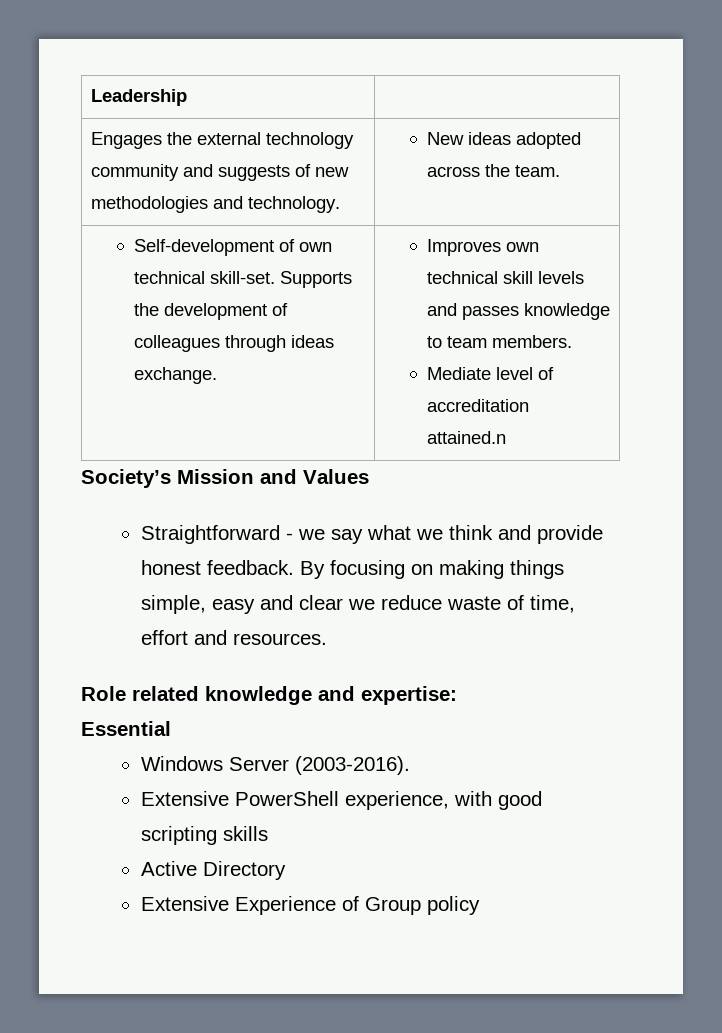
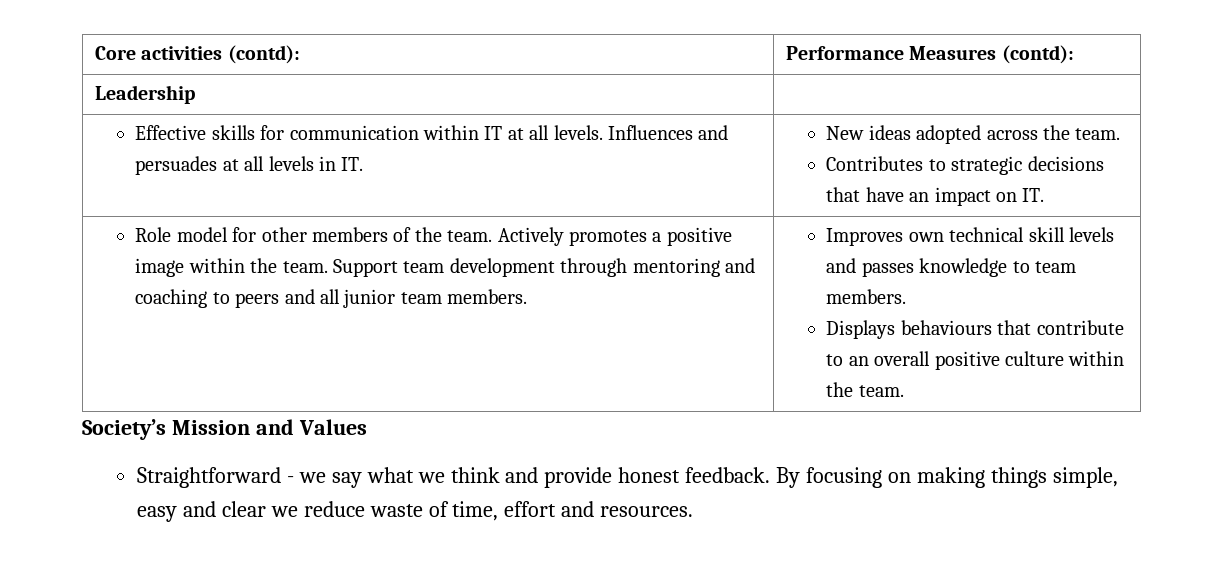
+ Core activities (contd): | Performance Measures (contd):
  Leadership |
- Engages the external technology community and suggests of new methodologies and technology. | New ideas adopted across the team.
- Self-development of own technical skill-set. Supports the development of colleagues through ideas exchange. | Improves own technical skill levels and passes knowledge to team members.
- Mediate level of accreditation attained.n
+ Effective skills for communication within IT at all levels. Influences and persuades at all levels in IT. | New ideas adopted across the team.
+ Contributes to strategic decisions that have an impact on IT.
+ Role model for other members of the team. Actively promotes a positive image within the team. Support team development through mentoring and coaching to peers and all junior team members. | Improves own technical skill levels and passes knowledge to team members.
+ Displays behaviours that contribute to an overall positive culture within the team.
- Role related knowledge and expertise:
- Essential
- Windows Server (2003-2016).
- Extensive PowerShell experience, with good scripting skills
- Active Directory
- Extensive Experience of Group policy

